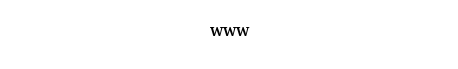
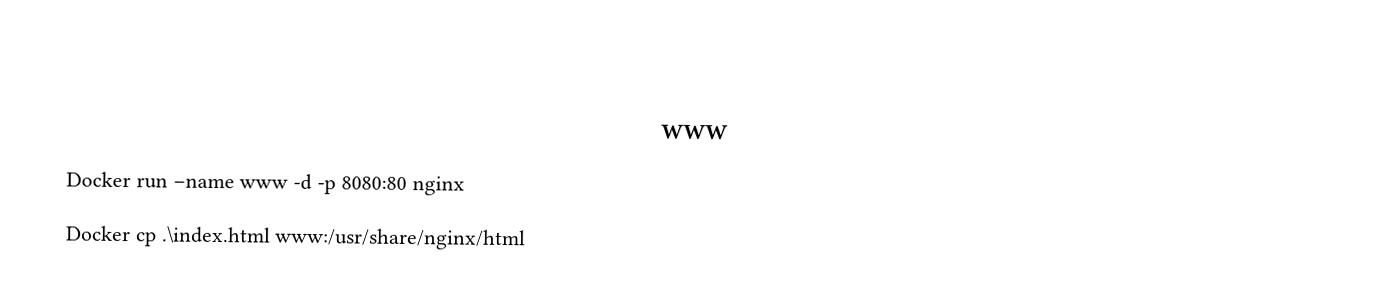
+ Docker run –name www -d -p 8080:80 nginx
+ Docker cp .\index.html www:/usr/share/nginx/html

